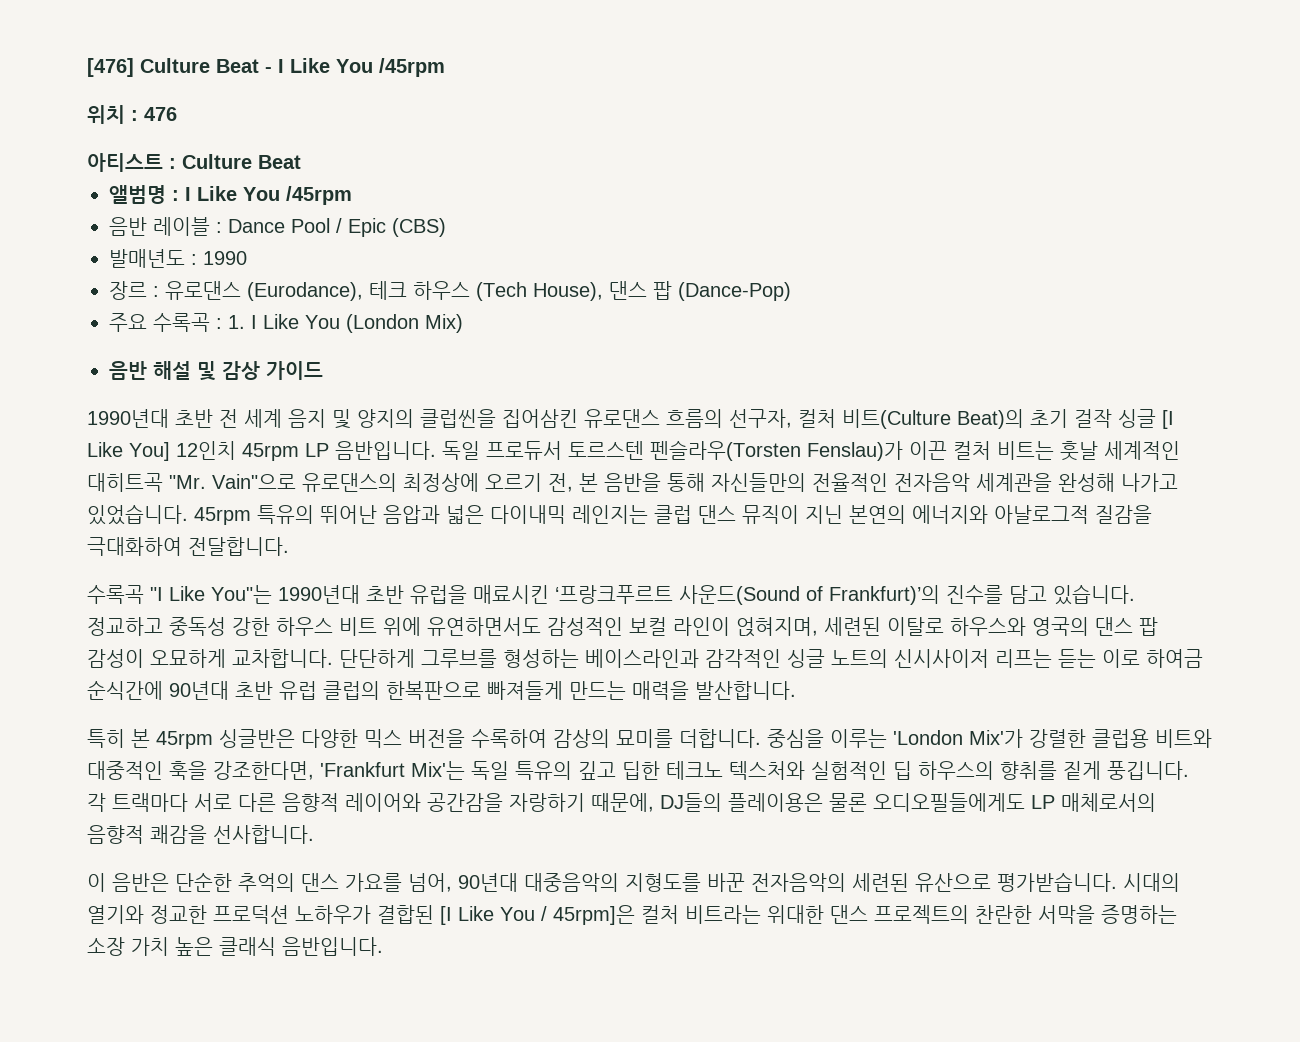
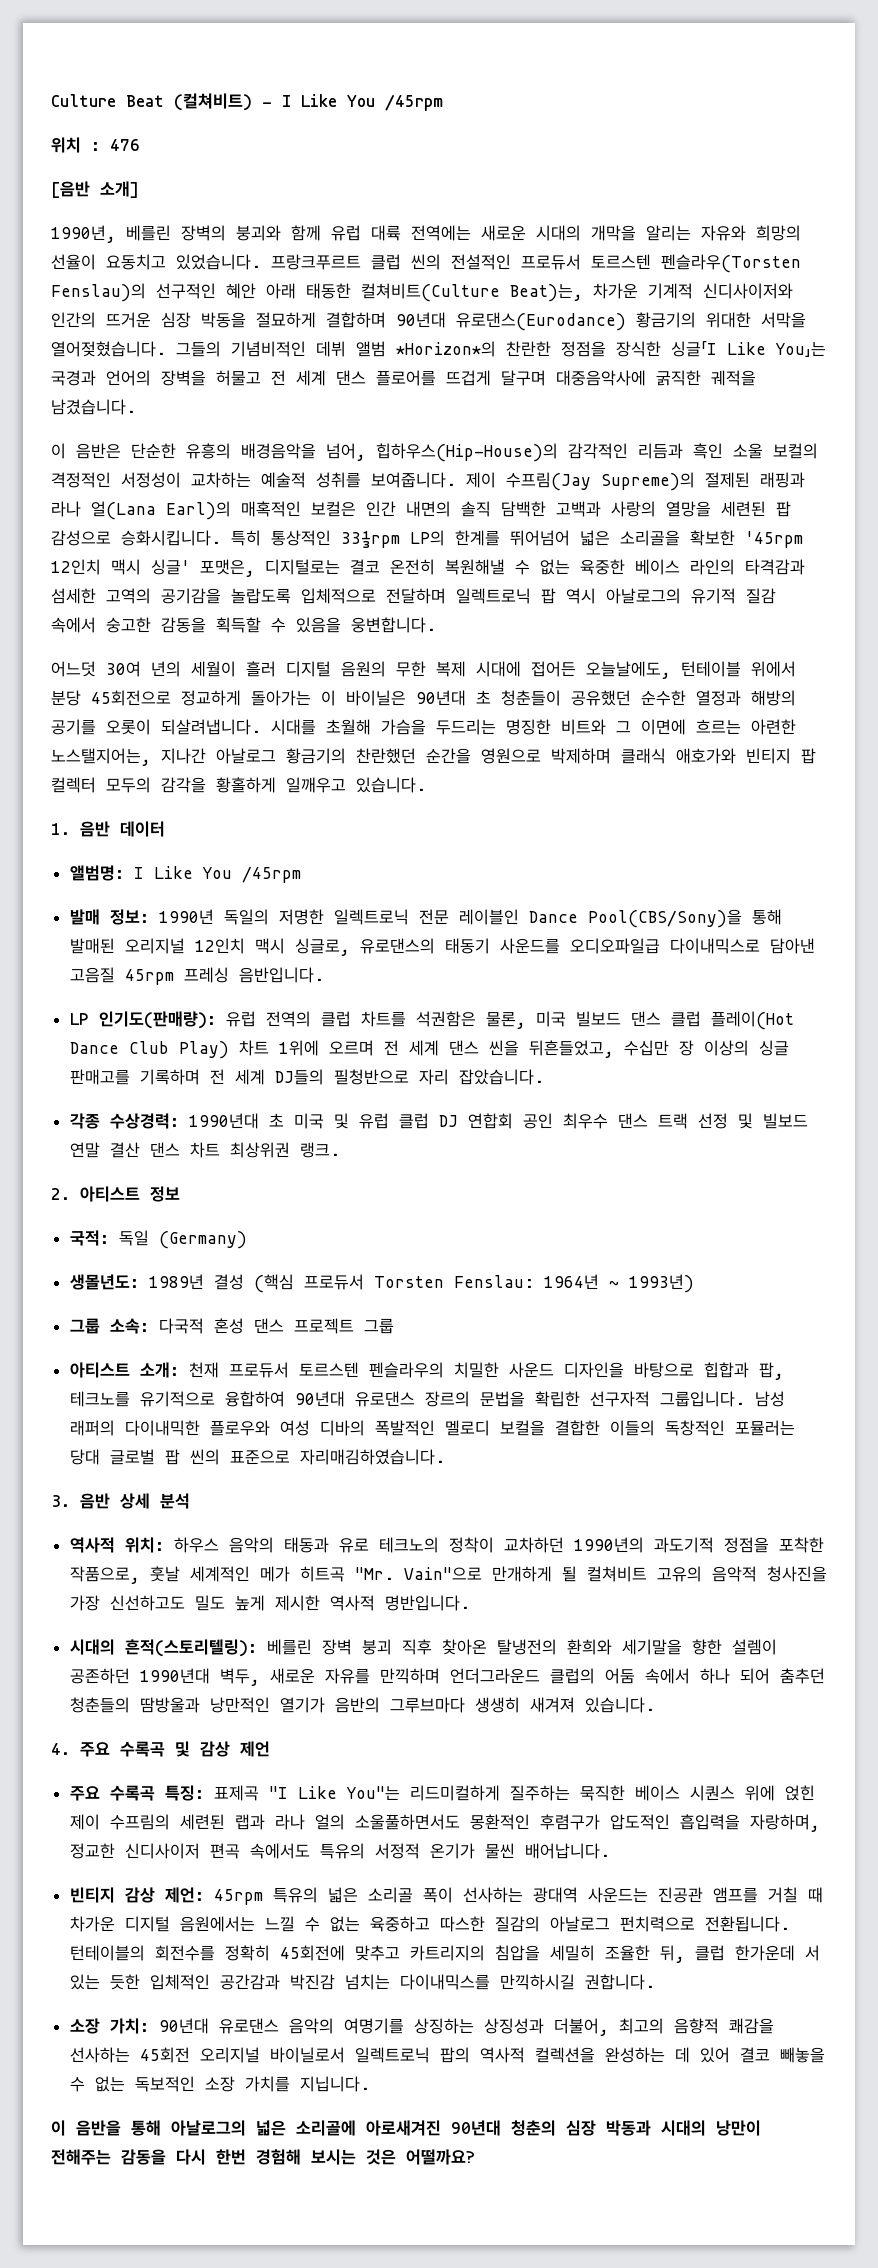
- [476] Culture Beat - I Like You /45rpm
+ Culture Beat (컬쳐비트) - I Like You /45rpm
- 아티스트 : Culture Beat
- 앨범명 : I Like You /45rpm
- 음반 레이블 : Dance Pool / Epic (CBS)
- 발매년도 : 1990
- 장르 : 유로댄스 (Eurodance), 테크 하우스 (Tech House), 댄스 팝 (Dance-Pop)
- 주요 수록곡 : 1. I Like You (London Mix)
- 음반 해설 및 감상 가이드
- 1990년대 초반 전 세계 음지 및 양지의 클럽씬을 집어삼킨 유로댄스 흐름의 선구자, 컬처 비트(Culture Beat)의 초기 걸작 싱글 [I Like You] 12인치 45rpm LP 음반입니다. 독일 프로듀서 토르스텐 펜슬라우(Torsten Fenslau)가 이끈 컬처 비트는 훗날 세계적인 대히트곡 "Mr. Vain"으로 유로댄스의 최정상에 오르기 전, 본 음반을 통해 자신들만의 전율적인 전자음악 세계관을 완성해 나가고 있었습니다. 45rpm 특유의 뛰어난 음압과 넓은 다이내믹 레인지는 클럽 댄스 뮤직이 지닌 본연의 에너지와 아날로그적 질감을 극대화하여 전달합니다.
- 수록곡 "I Like You"는 1990년대 초반 유럽을 매료시킨 ‘프랑크푸르트 사운드(Sound of Frankfurt)’의 진수를 담고 있습니다. 정교하고 중독성 강한 하우스 비트 위에 유연하면서도 감성적인 보컬 라인이 얹혀지며, 세련된 이탈로 하우스와 영국의 댄스 팝 감성이 오묘하게 교차합니다. 단단하게 그루브를 형성하는 베이스라인과 감각적인 싱글 노트의 신시사이저 리프는 듣는 이로 하여금 순식간에 90년대 초반 유럽 클럽의 한복판으로 빠져들게 만드는 매력을 발산합니다.
- 특히 본 45rpm 싱글반은 다양한 믹스 버전을 수록하여 감상의 묘미를 더합니다. 중심을 이루는 'London Mix'가 강렬한 클럽용 비트와 대중적인 훅을 강조한다면, 'Frankfurt Mix'는 독일 특유의 깊고 딥한 테크노 텍스처와 실험적인 딥 하우스의 향취를 짙게 풍깁니다. 각 트랙마다 서로 다른 음향적 레이어와 공간감을 자랑하기 때문에, DJ들의 플레이용은 물론 오디오필들에게도 LP 매체로서의 음향적 쾌감을 선사합니다.
- 이 음반은 단순한 추억의 댄스 가요를 넘어, 90년대 대중음악의 지형도를 바꾼 전자음악의 세련된 유산으로 평가받습니다. 시대의 열기와 정교한 프로덕션 노하우가 결합된 [I Like You / 45rpm]은 컬처 비트라는 위대한 댄스 프로젝트의 찬란한 서막을 증명하는 소장 가치 높은 클래식 음반입니다.
+ [음반 소개]
+ 1990년, 베를린 장벽의 붕괴와 함께 유럽 대륙 전역에는 새로운 시대의 개막을 알리는 자유와 희망의 선율이 요동치고 있었습니다. 프랑크푸르트 클럽 씬의 전설적인 프로듀서 토르스텐 펜슬라우(Torsten Fenslau)의 선구적인 혜안 아래 태동한 컬쳐비트(Culture Beat)는, 차가운 기계적 신디사이저와 인간의 뜨거운 심장 박동을 절묘하게 결합하며 90년대 유로댄스(Eurodance) 황금기의 위대한 서막을 열어젖혔습니다. 그들의 기념비적인 데뷔 앨범 *Horizon*의 찬란한 정점을 장식한 싱글「I Like You」는 국경과 언어의 장벽을 허물고 전 세계 댄스 플로어를 뜨겁게 달구며 대중음악사에 굵직한 궤적을 남겼습니다.
+ 이 음반은 단순한 유흥의 배경음악을 넘어, 힙하우스(Hip-House)의 감각적인 리듬과 흑인 소울 보컬의 격정적인 서정성이 교차하는 예술적 성취를 보여줍니다. 제이 수프림(Jay Supreme)의 절제된 래핑과 라나 얼(Lana Earl)의 매혹적인 보컬은 인간 내면의 솔직 담백한 고백과 사랑의 열망을 세련된 팝 감성으로 승화시킵니다. 특히 통상적인 33⅓rpm LP의 한계를 뛰어넘어 넓은 소리골을 확보한 '45rpm 12인치 맥시 싱글' 포맷은, 디지털로는 결코 온전히 복원해낼 수 없는 육중한 베이스 라인의 타격감과 섬세한 고역의 공기감을 놀랍도록 입체적으로 전달하며 일렉트로닉 팝 역시 아날로그의 유기적 질감 속에서 숭고한 감동을 획득할 수 있음을 웅변합니다.
+ 어느덧 30여 년의 세월이 흘러 디지털 음원의 무한 복제 시대에 접어든 오늘날에도, 턴테이블 위에서 분당 45회전으로 정교하게 돌아가는 이 바이닐은 90년대 초 청춘들이 공유했던 순수한 열정과 해방의 공기를 오롯이 되살려냅니다. 시대를 초월해 가슴을 두드리는 명징한 비트와 그 이면에 흐르는 아련한 노스탤지어는, 지나간 아날로그 황금기의 찬란했던 순간을 영원으로 박제하며 클래식 애호가와 빈티지 팝 컬렉터 모두의 감각을 황홀하게 일깨우고 있습니다.
+ 1. 음반 데이터
+ 앨범명: I Like You /45rpm
+ 발매 정보: 1990년 독일의 저명한 일렉트로닉 전문 레이블인 Dance Pool(CBS/Sony)을 통해 발매된 오리지널 12인치 맥시 싱글로, 유로댄스의 태동기 사운드를 오디오파일급 다이내믹스로 담아낸 고음질 45rpm 프레싱 음반입니다.
+ LP 인기도(판매량): 유럽 전역의 클럽 차트를 석권함은 물론, 미국 빌보드 댄스 클럽 플레이(Hot Dance Club Play) 차트 1위에 오르며 전 세계 댄스 씬을 뒤흔들었고, 수십만 장 이상의 싱글 판매고를 기록하며 전 세계 DJ들의 필청반으로 자리 잡았습니다.
+ 각종 수상경력: 1990년대 초 미국 및 유럽 클럽 DJ 연합회 공인 최우수 댄스 트랙 선정 및 빌보드 연말 결산 댄스 차트 최상위권 랭크.
+ 2. 아티스트 정보
+ 국적: 독일 (Germany)
+ 생몰년도: 1989년 결성 (핵심 프로듀서 Torsten Fenslau: 1964년 ~ 1993년)
+ 그룹 소속: 다국적 혼성 댄스 프로젝트 그룹
+ 아티스트 소개: 천재 프로듀서 토르스텐 펜슬라우의 치밀한 사운드 디자인을 바탕으로 힙합과 팝, 테크노를 유기적으로 융합하여 90년대 유로댄스 장르의 문법을 확립한 선구자적 그룹입니다. 남성 래퍼의 다이내믹한 플로우와 여성 디바의 폭발적인 멜로디 보컬을 결합한 이들의 독창적인 포뮬러는 당대 글로벌 팝 씬의 표준으로 자리매김하였습니다.
+ 3. 음반 상세 분석
+ 역사적 위치: 하우스 음악의 태동과 유로 테크노의 정착이 교차하던 1990년의 과도기적 정점을 포착한 작품으로, 훗날 세계적인 메가 히트곡 "Mr. Vain"으로 만개하게 될 컬쳐비트 고유의 음악적 청사진을 가장 신선하고도 밀도 높게 제시한 역사적 명반입니다.
+ 시대의 흔적(스토리텔링): 베를린 장벽 붕괴 직후 찾아온 탈냉전의 환희와 세기말을 향한 설렘이 공존하던 1990년대 벽두, 새로운 자유를 만끽하며 언더그라운드 클럽의 어둠 속에서 하나 되어 춤추던 청춘들의 땀방울과 낭만적인 열기가 음반의 그루브마다 생생히 새겨져 있습니다.
+ 4. 주요 수록곡 및 감상 제언
+ 주요 수록곡 특징: 표제곡 "I Like You"는 리드미컬하게 질주하는 묵직한 베이스 시퀀스 위에 얹힌 제이 수프림의 세련된 랩과 라나 얼의 소울풀하면서도 몽환적인 후렴구가 압도적인 흡입력을 자랑하며, 정교한 신디사이저 편곡 속에서도 특유의 서정적 온기가 물씬 배어납니다.
+ 빈티지 감상 제언: 45rpm 특유의 넓은 소리골 폭이 선사하는 광대역 사운드는 진공관 앰프를 거칠 때 차가운 디지털 음원에서는 느낄 수 없는 육중하고 따스한 질감의 아날로그 펀치력으로 전환됩니다. 턴테이블의 회전수를 정확히 45회전에 맞추고 카트리지의 침압을 세밀히 조율한 뒤, 클럽 한가운데 서 있는 듯한 입체적인 공간감과 박진감 넘치는 다이내믹스를 만끽하시길 권합니다.
+ 소장 가치: 90년대 유로댄스 음악의 여명기를 상징하는 상징성과 더불어, 최고의 음향적 쾌감을 선사하는 45회전 오리지널 바이닐로서 일렉트로닉 팝의 역사적 컬렉션을 완성하는 데 있어 결코 빼놓을 수 없는 독보적인 소장 가치를 지닙니다.
+ 이 음반을 통해 아날로그의 넓은 소리골에 아로새겨진 90년대 청춘의 심장 박동과 시대의 낭만이 전해주는 감동을 다시 한번 경험해 보시는 것은 어떨까요?

